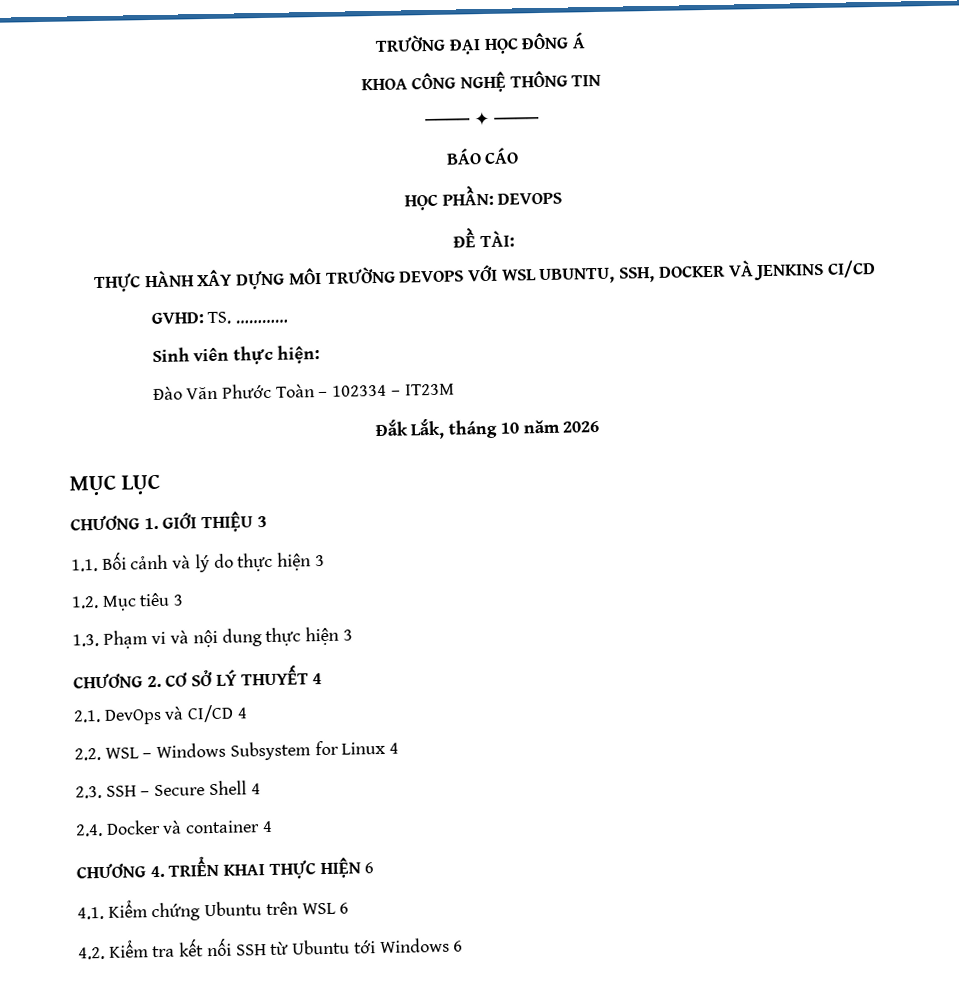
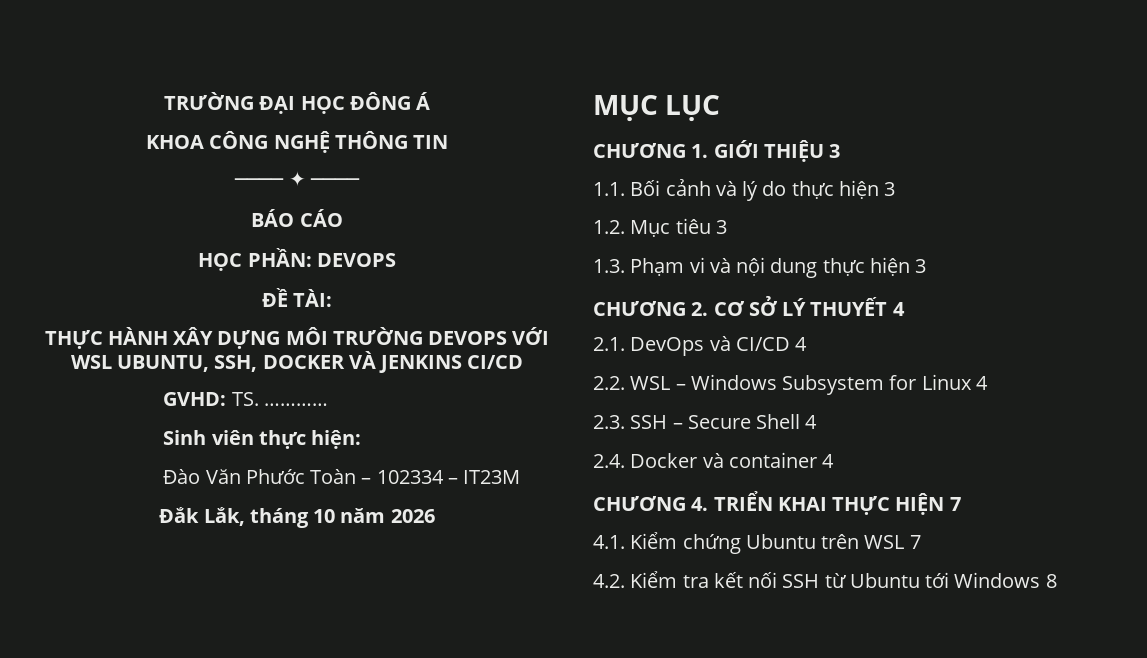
- CHƯƠNG 4. TRIỂN KHAI THỰC HIỆN 6
+ CHƯƠNG 4. TRIỂN KHAI THỰC HIỆN 7
- 4.1. Kiểm chứng Ubuntu trên WSL 6
+ 4.1. Kiểm chứng Ubuntu trên WSL 7
- 4.2. Kiểm tra kết nối SSH từ Ubuntu tới Windows 6
+ 4.2. Kiểm tra kết nối SSH từ Ubuntu tới Windows 8

